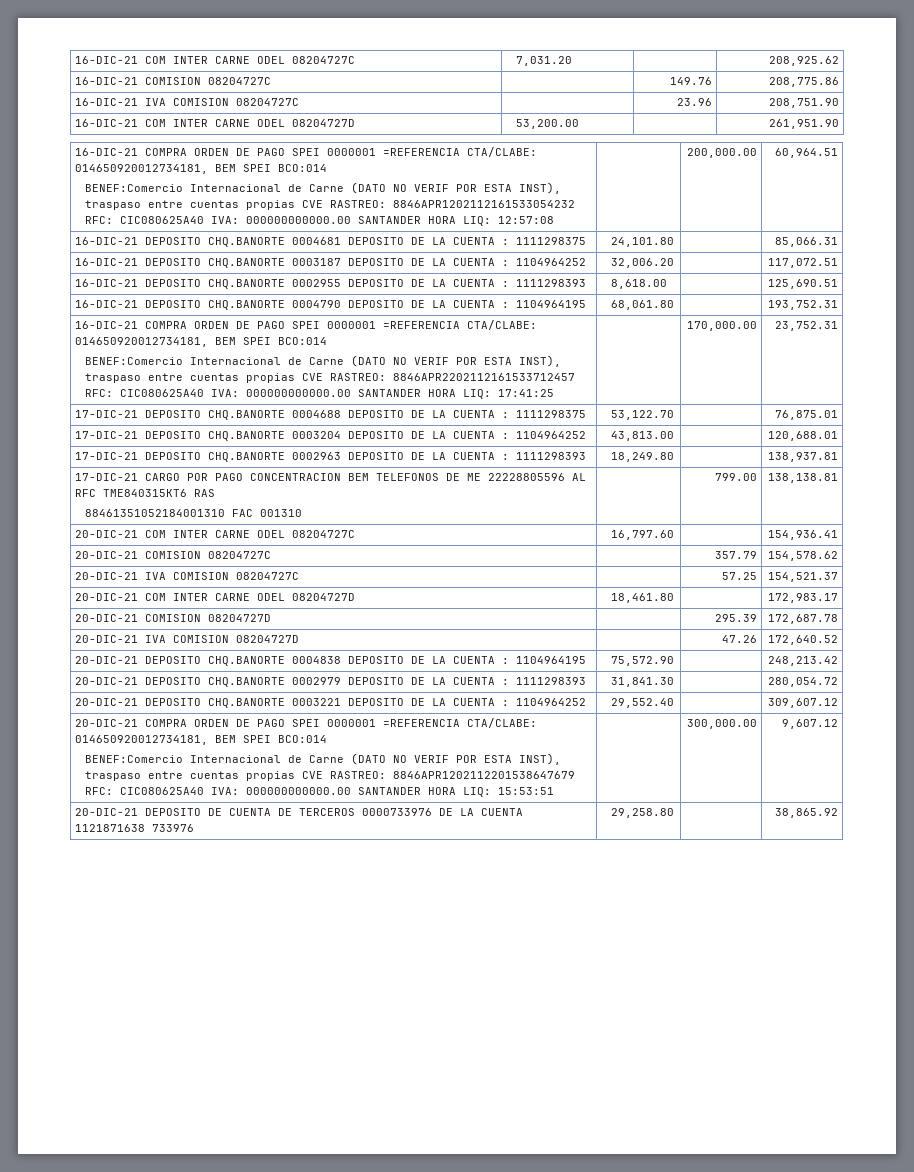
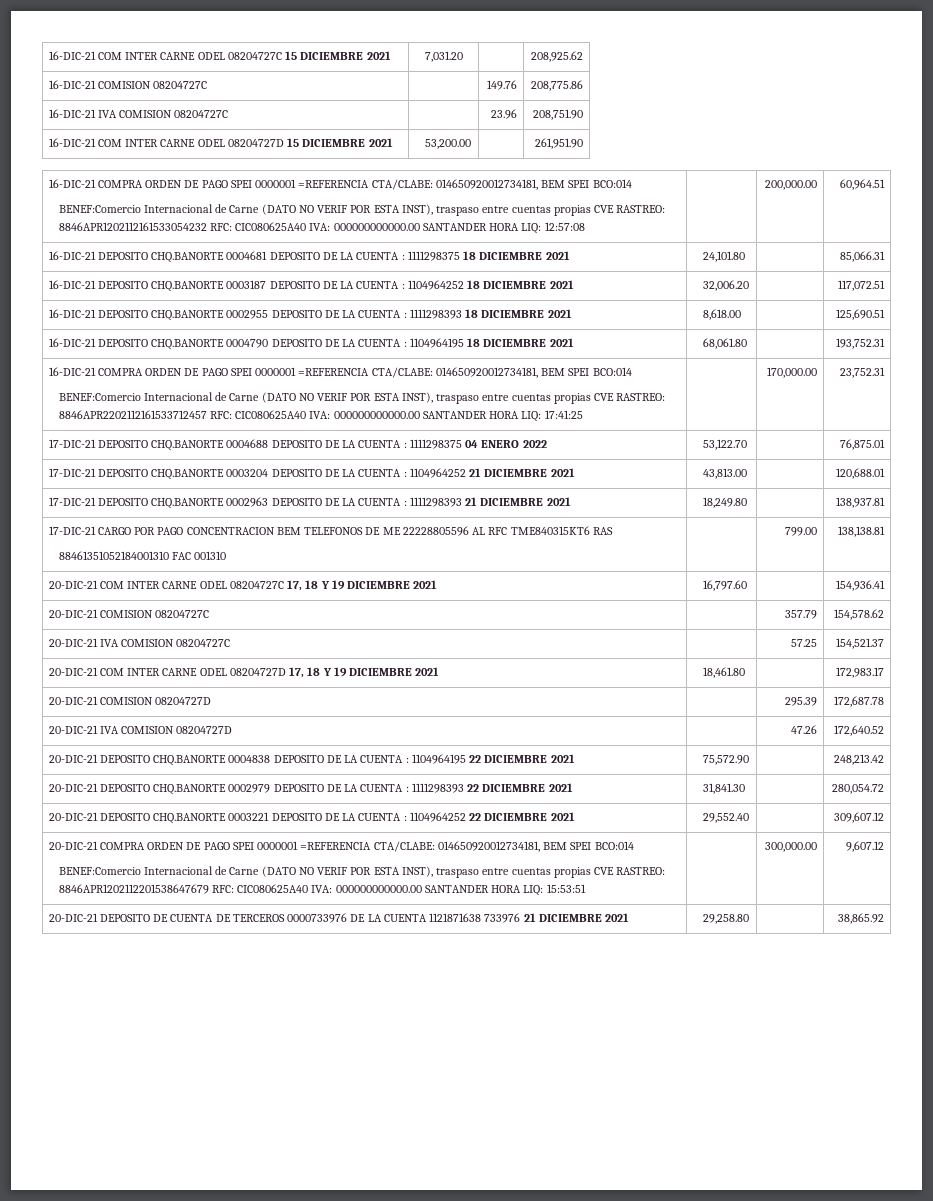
- 16-DIC-21 COM INTER CARNE ODEL 08204727C | 7,031.20 | | 208,925.62
+ 16-DIC-21 COM INTER CARNE ODEL 08204727C 15 DICIEMBRE 2021 | 7,031.20 | | 208,925.62
- 16-DIC-21 COM INTER CARNE ODEL 08204727D | 53,200.00 | | 261,951.90
+ 16-DIC-21 COM INTER CARNE ODEL 08204727D 15 DICIEMBRE 2021 | 53,200.00 | | 261,951.90
- 16-DIC-21 DEPOSITO CHQ.BANORTE 0004681 DEPOSITO DE LA CUENTA : 1111298375 | 24,101.80 | | 85,066.31
+ 16-DIC-21 DEPOSITO CHQ.BANORTE 0004681 DEPOSITO DE LA CUENTA : 1111298375 18 DICIEMBRE 2021 | 24,101.80 | | 85,066.31
- 16-DIC-21 DEPOSITO CHQ.BANORTE 0003187 DEPOSITO DE LA CUENTA : 1104964252 | 32,006.20 | | 117,072.51
+ 16-DIC-21 DEPOSITO CHQ.BANORTE 0003187 DEPOSITO DE LA CUENTA : 1104964252 18 DICIEMBRE 2021 | 32,006.20 | | 117,072.51
- 16-DIC-21 DEPOSITO CHQ.BANORTE 0002955 DEPOSITO DE LA CUENTA : 1111298393 | 8,618.00 | | 125,690.51
+ 16-DIC-21 DEPOSITO CHQ.BANORTE 0002955 DEPOSITO DE LA CUENTA : 1111298393 18 DICIEMBRE 2021 | 8,618.00 | | 125,690.51
- 16-DIC-21 DEPOSITO CHQ.BANORTE 0004790 DEPOSITO DE LA CUENTA : 1104964195 | 68,061.80 | | 193,752.31
+ 16-DIC-21 DEPOSITO CHQ.BANORTE 0004790 DEPOSITO DE LA CUENTA : 1104964195 18 DICIEMBRE 2021 | 68,061.80 | | 193,752.31
- 17-DIC-21 DEPOSITO CHQ.BANORTE 0004688 DEPOSITO DE LA CUENTA : 1111298375 | 53,122.70 | | 76,875.01
+ 17-DIC-21 DEPOSITO CHQ.BANORTE 0004688 DEPOSITO DE LA CUENTA : 1111298375 04 ENERO 2022 | 53,122.70 | | 76,875.01
- 17-DIC-21 DEPOSITO CHQ.BANORTE 0003204 DEPOSITO DE LA CUENTA : 1104964252 | 43,813.00 | | 120,688.01
+ 17-DIC-21 DEPOSITO CHQ.BANORTE 0003204 DEPOSITO DE LA CUENTA : 1104964252 21 DICIEMBRE 2021 | 43,813.00 | | 120,688.01
- 17-DIC-21 DEPOSITO CHQ.BANORTE 0002963 DEPOSITO DE LA CUENTA : 1111298393 | 18,249.80 | | 138,937.81
+ 17-DIC-21 DEPOSITO CHQ.BANORTE 0002963 DEPOSITO DE LA CUENTA : 1111298393 21 DICIEMBRE 2021 | 18,249.80 | | 138,937.81
- 20-DIC-21 COM INTER CARNE ODEL 08204727C | 16,797.60 | | 154,936.41
+ 20-DIC-21 COM INTER CARNE ODEL 08204727C 17, 18 Y 19 DICIEMBRE 2021 | 16,797.60 | | 154,936.41
- 20-DIC-21 COM INTER CARNE ODEL 08204727D | 18,461.80 | | 172,983.17
+ 20-DIC-21 COM INTER CARNE ODEL 08204727D 17, 18 Y 19 DICIEMBRE 2021 | 18,461.80 | | 172,983.17
- 20-DIC-21 DEPOSITO CHQ.BANORTE 0004838 DEPOSITO DE LA CUENTA : 1104964195 | 75,572.90 | | 248,213.42
+ 20-DIC-21 DEPOSITO CHQ.BANORTE 0004838 DEPOSITO DE LA CUENTA : 1104964195 22 DICIEMBRE 2021 | 75,572.90 | | 248,213.42
- 20-DIC-21 DEPOSITO CHQ.BANORTE 0002979 DEPOSITO DE LA CUENTA : 1111298393 | 31,841.30 | | 280,054.72
+ 20-DIC-21 DEPOSITO CHQ.BANORTE 0002979 DEPOSITO DE LA CUENTA : 1111298393 22 DICIEMBRE 2021 | 31,841.30 | | 280,054.72
- 20-DIC-21 DEPOSITO CHQ.BANORTE 0003221 DEPOSITO DE LA CUENTA : 1104964252 | 29,552.40 | | 309,607.12
+ 20-DIC-21 DEPOSITO CHQ.BANORTE 0003221 DEPOSITO DE LA CUENTA : 1104964252 22 DICIEMBRE 2021 | 29,552.40 | | 309,607.12
- 20-DIC-21 DEPOSITO DE CUENTA DE TERCEROS 0000733976 DE LA CUENTA 1121871638 733976 | 29,258.80 | | 38,865.92
+ 20-DIC-21 DEPOSITO DE CUENTA DE TERCEROS 0000733976 DE LA CUENTA 1121871638 733976 21 DICIEMBRE 2021 | 29,258.80 | | 38,865.92

